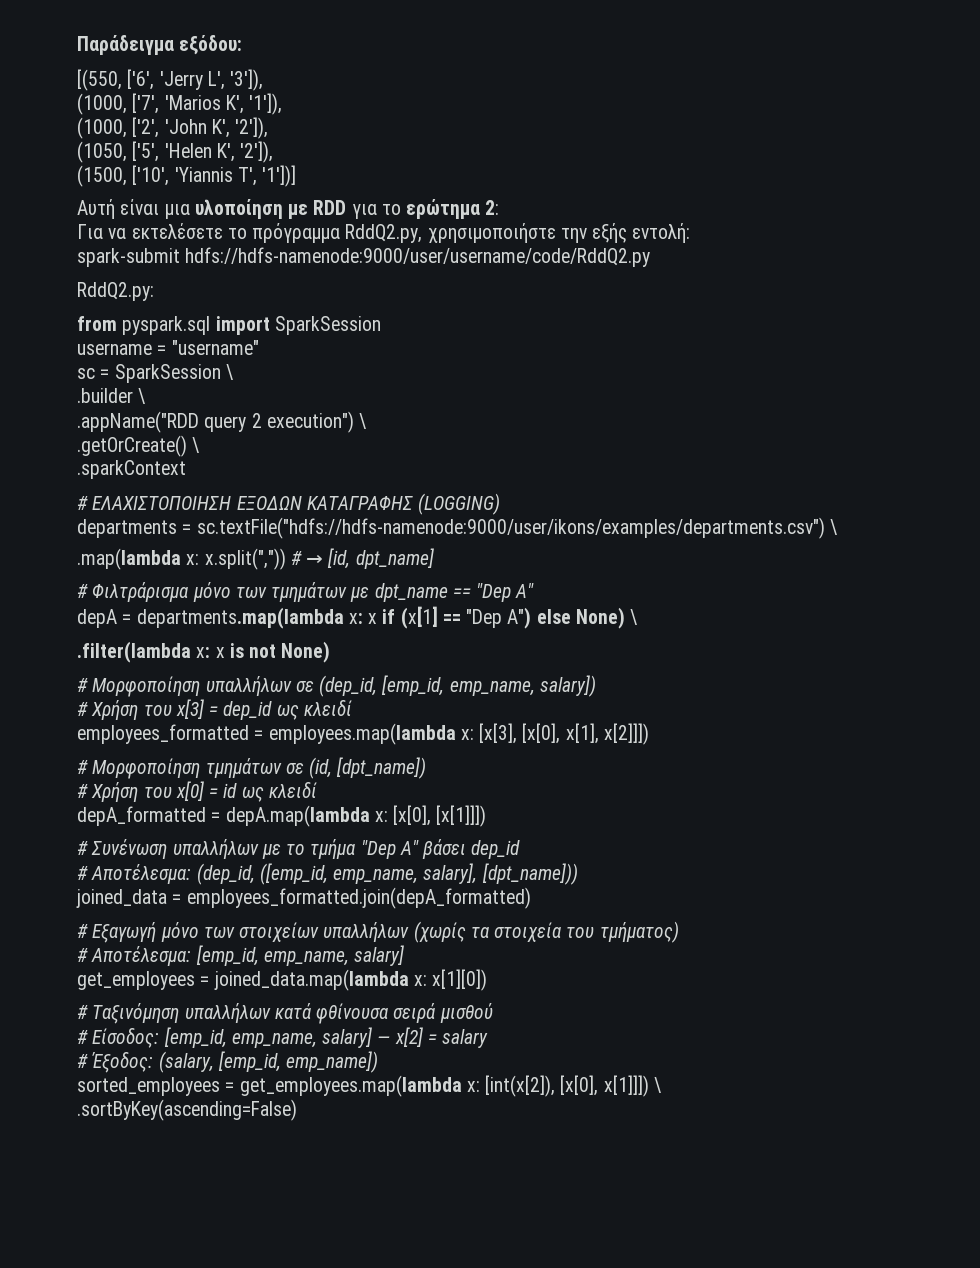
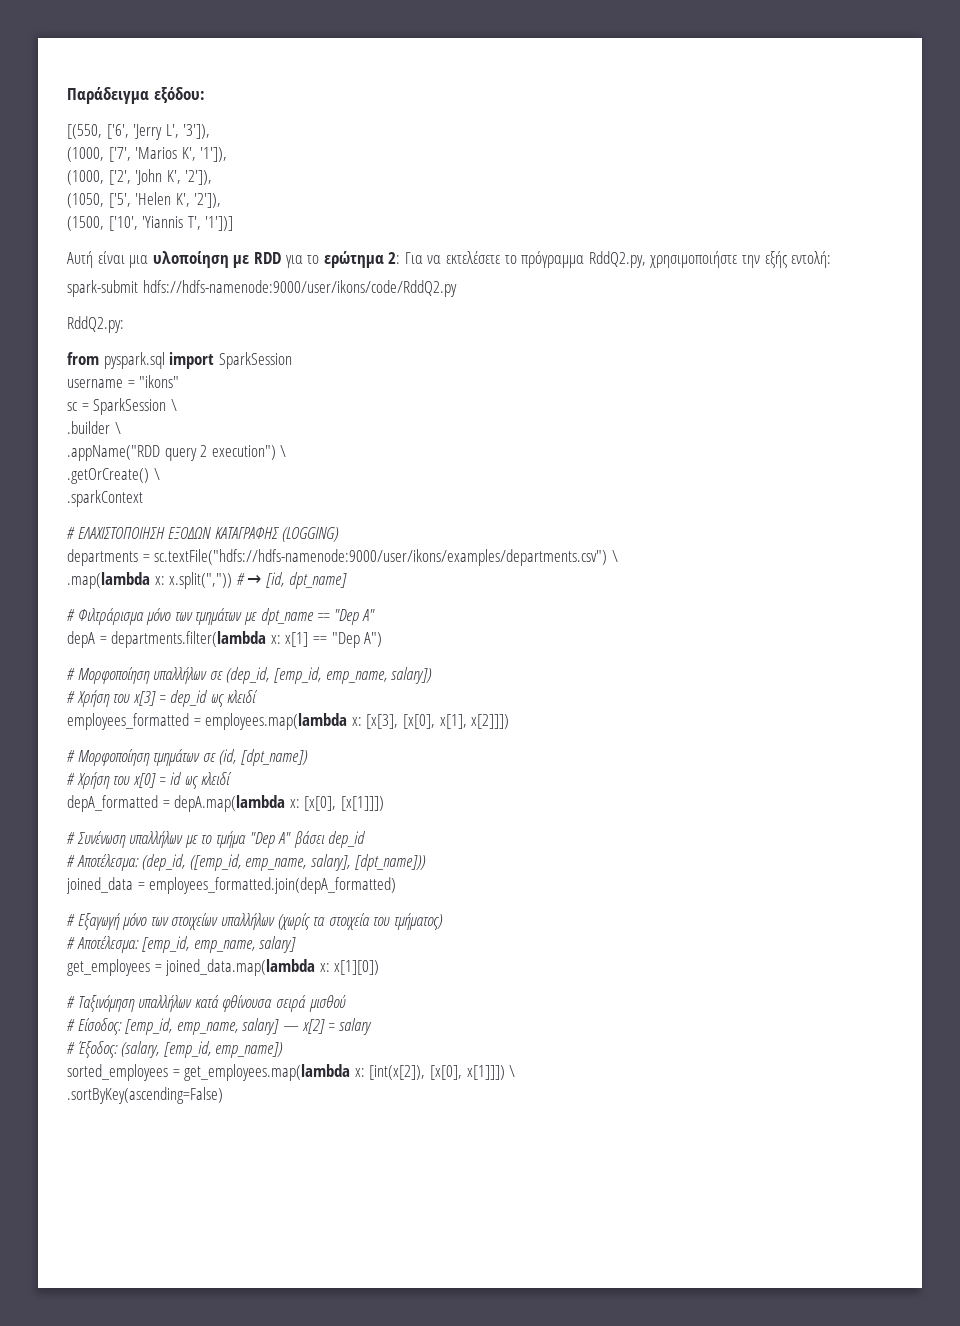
- Αυτή είναι μια υλοποίηση με RDD για το ερώτημα 2:
- Για να εκτελέσετε το πρόγραμμα RddQ2.py, χρησιμοποιήστε την εξής εντολή:
+ Αυτή είναι μια υλοποίηση με RDD για το ερώτημα 2: Για να εκτελέσετε το πρόγραμμα RddQ2.py, χρησιμοποιήστε την εξής εντολή:
- spark-submit hdfs://hdfs-namenode:9000/user/username/code/RddQ2.py
+ spark-submit hdfs://hdfs-namenode:9000/user/ikons/code/RddQ2.py
- username = "username"
+ username = "ikons"
- depA = departments.map(lambda x: x if (x[1] == "Dep A") else None) \
- .filter(lambda x: x is not None)
+ depA = departments.filter(lambda x: x[1] == "Dep A")

